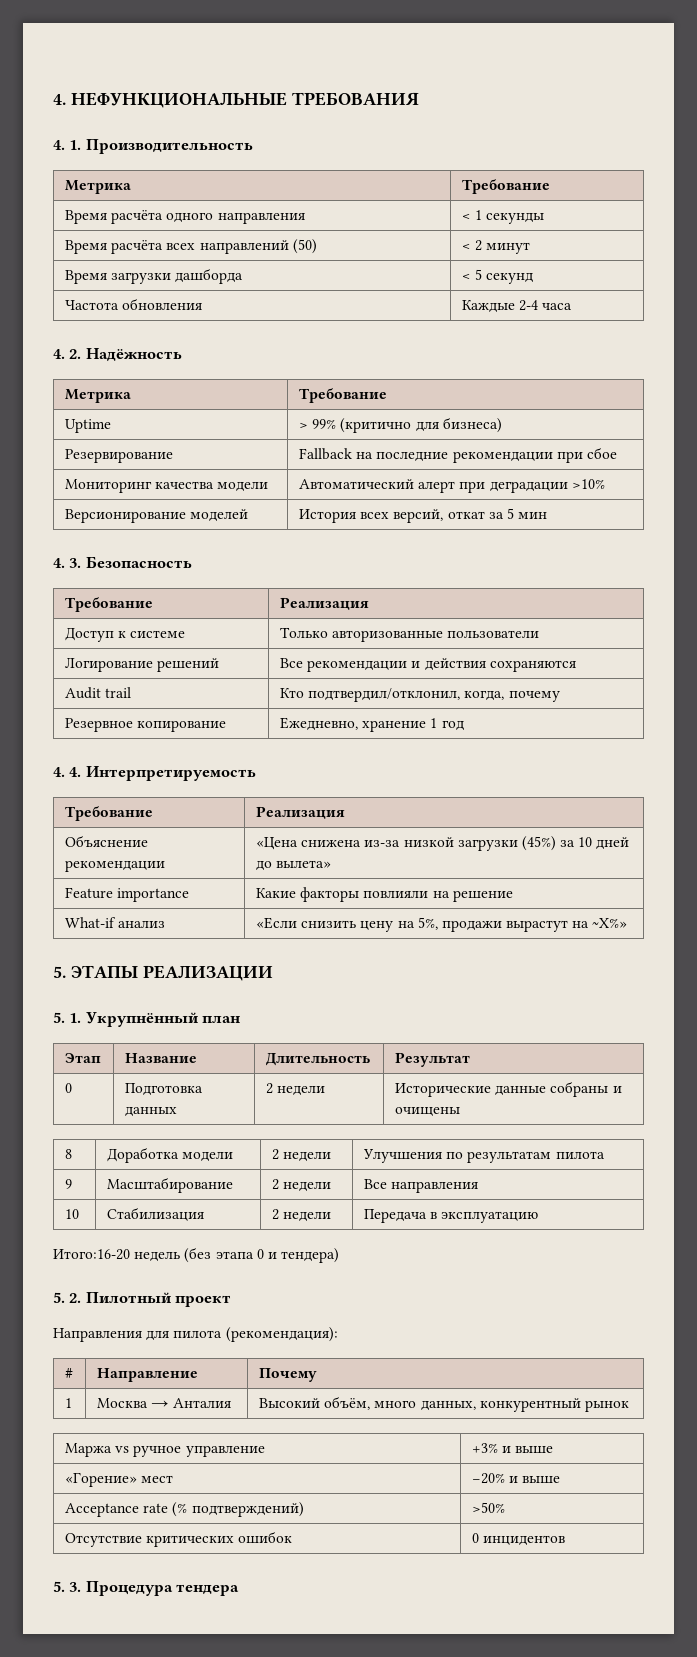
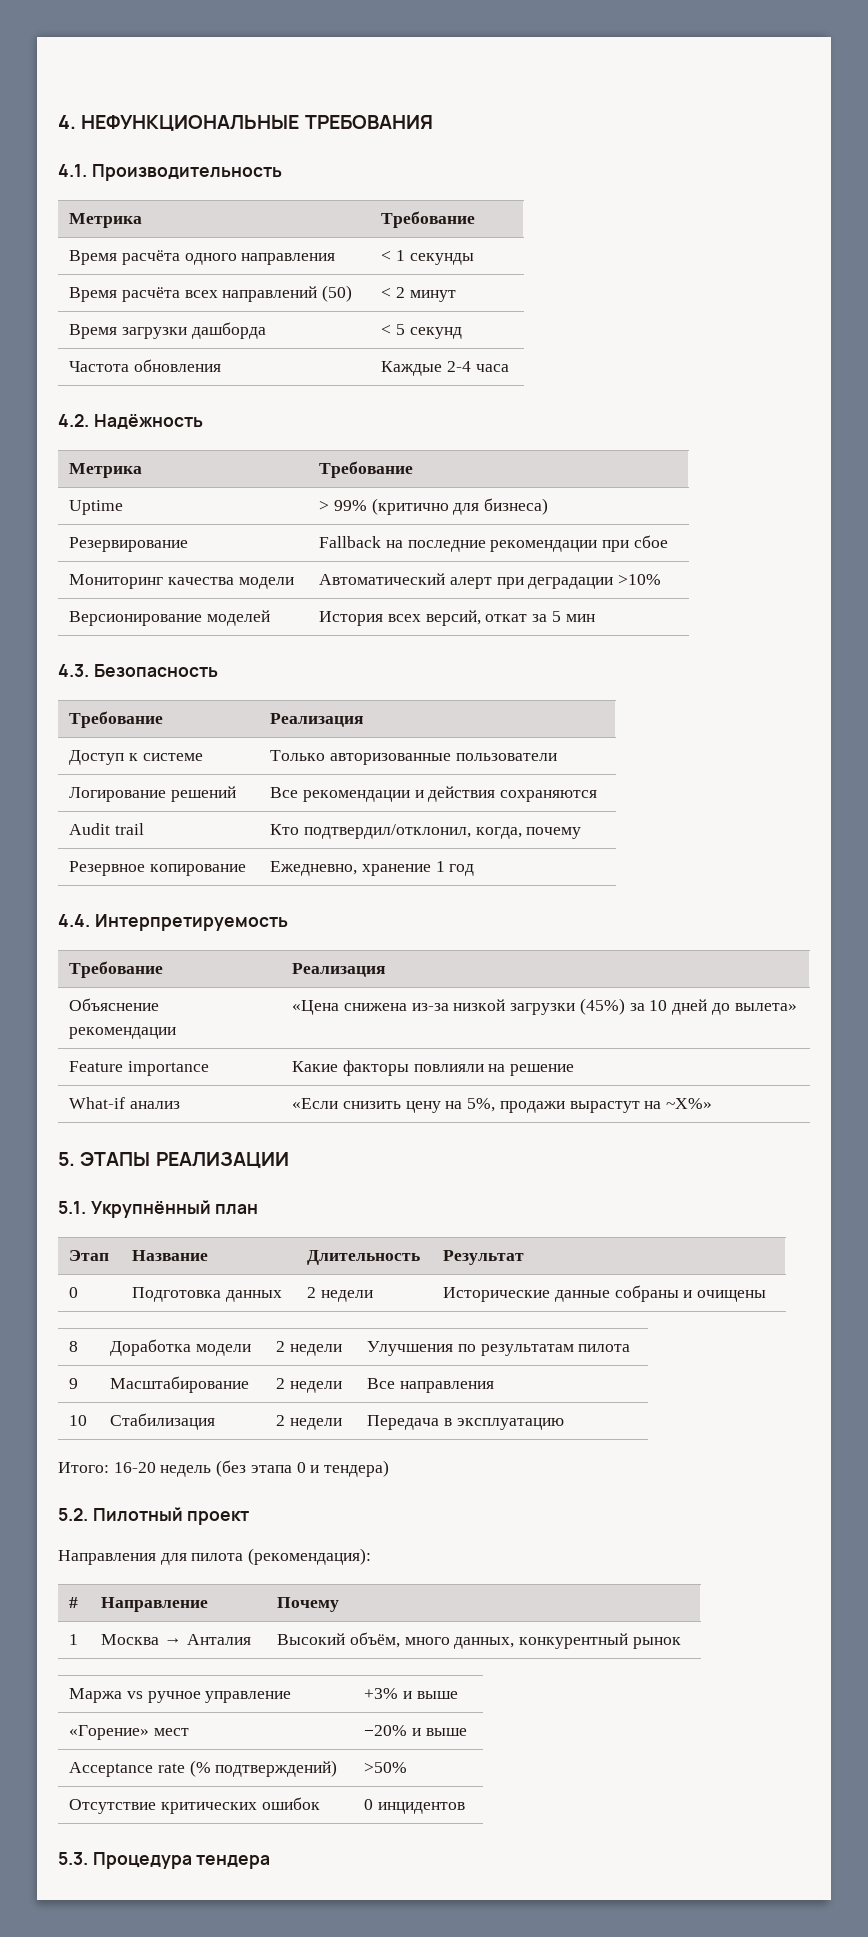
- 4. 1. Производительность
+ 4.1. Производительность
- 4. 2. Надёжность
+ 4.2. Надёжность
- 4. 3. Безопасность
+ 4.3. Безопасность
- 4. 4. Интерпретируемость
+ 4.4. Интерпретируемость
- 5. 1. Укрупнённый план
+ 5.1. Укрупнённый план
- Итого:16-20 недель (без этапа 0 и тендера)
+ Итого: 16-20 недель (без этапа 0 и тендера)
- 5. 2. Пилотный проект
+ 5.2. Пилотный проект
- 5. 3. Процедура тендера
+ 5.3. Процедура тендера

